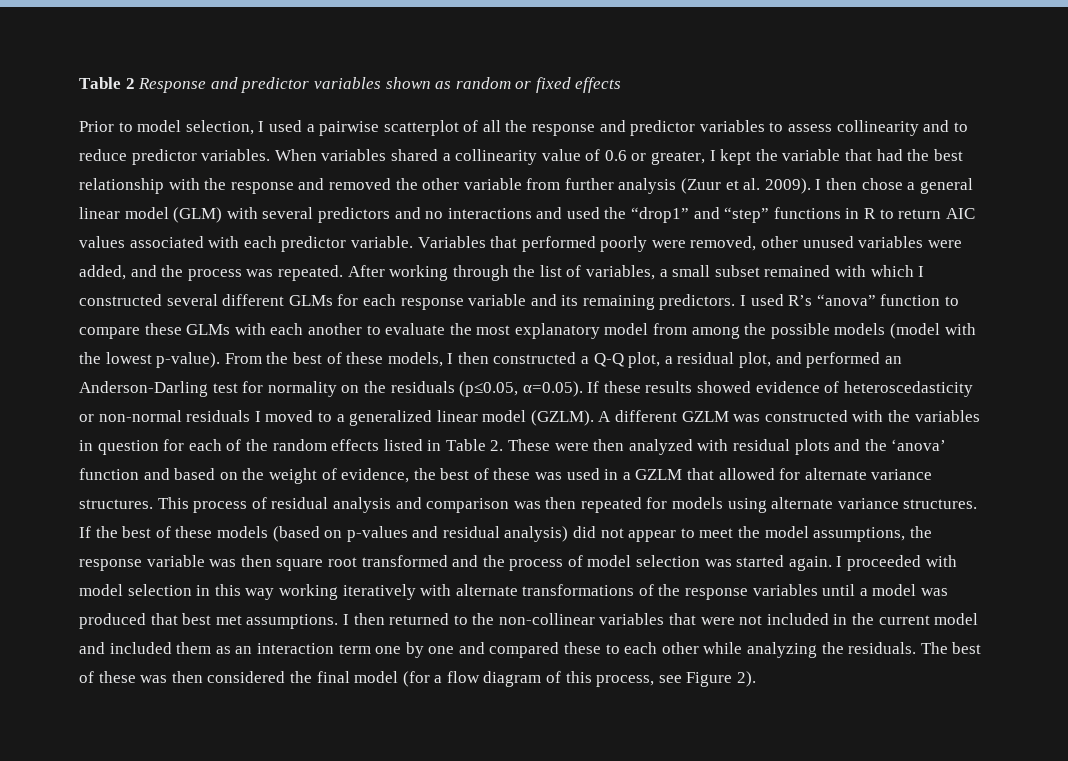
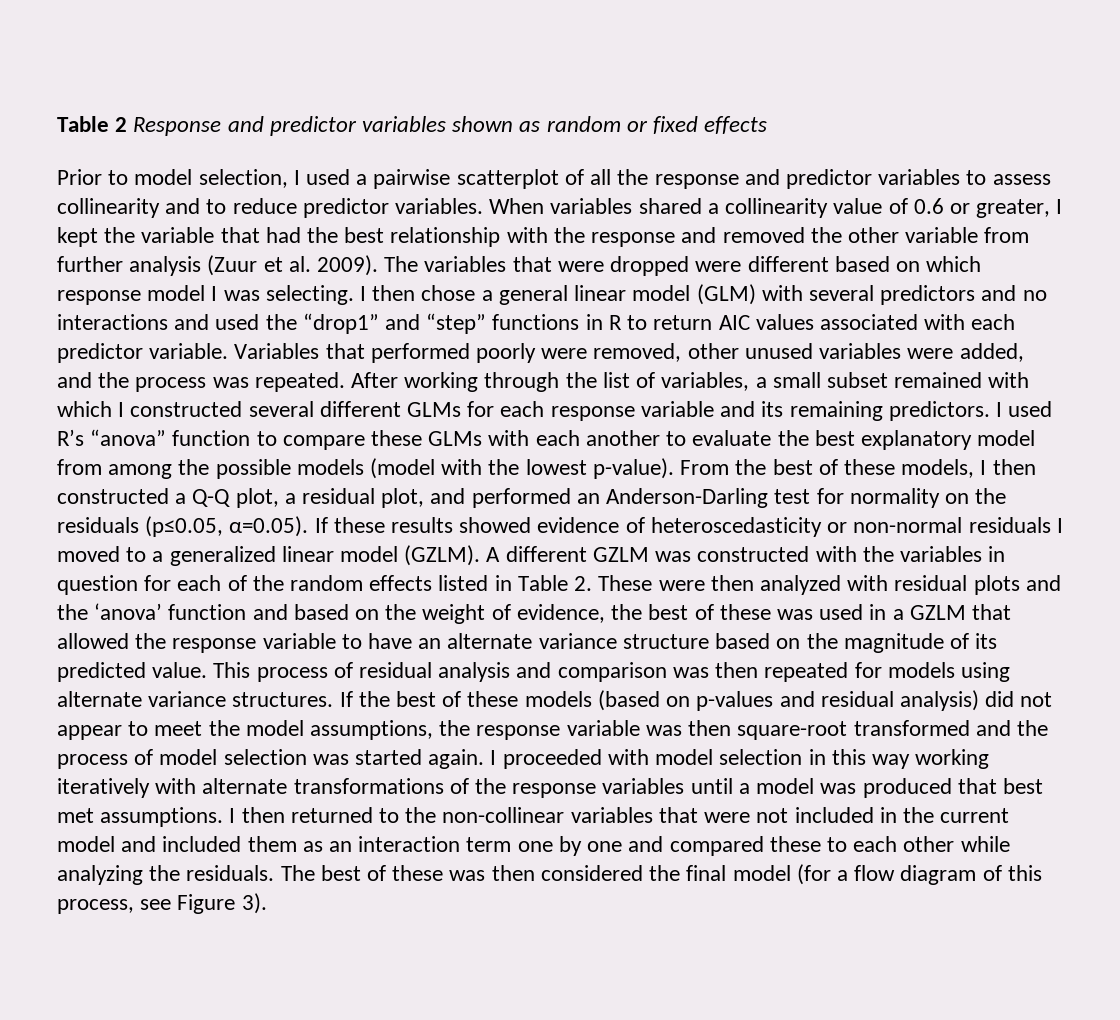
+ The variables that were dropped were different based on which response model I was selecting.
- I used R’s “anova” function to compare these GLMs with each another to evaluate the most explanatory model from among the possible models (model with the lowest p-value).
+ I used R’s “anova” function to compare these GLMs with each another to evaluate the best explanatory model from among the possible models (model with the lowest p-value).
- A different GZLM was constructed with the variables in question for each of the random effects listed in Table 2. These were then analyzed with residual plots and the ‘anova’ function and based on the weight of evidence, the best of these was used in a GZLM that allowed for alternate variance structures.
+ A different GZLM was constructed with the variables in question for each of the random effects listed in Table 2. These were then analyzed with residual plots and the ‘anova’ function and based on the weight of evidence, the best of these was used in a GZLM that allowed the response variable to have an alternate variance structure based on the magnitude of its predicted value.
- If the best of these models (based on p-values and residual analysis) did not appear to meet the model assumptions, the response variable was then square root transformed and the process of model selection was started again.
+ If the best of these models (based on p-values and residual analysis) did not appear to meet the model assumptions, the response variable was then square-root transformed and the process of model selection was started again.
- The best of these was then considered the final model (for a flow diagram of this process, see Figure 2).
+ The best of these was then considered the final model (for a flow diagram of this process, see Figure 3).

